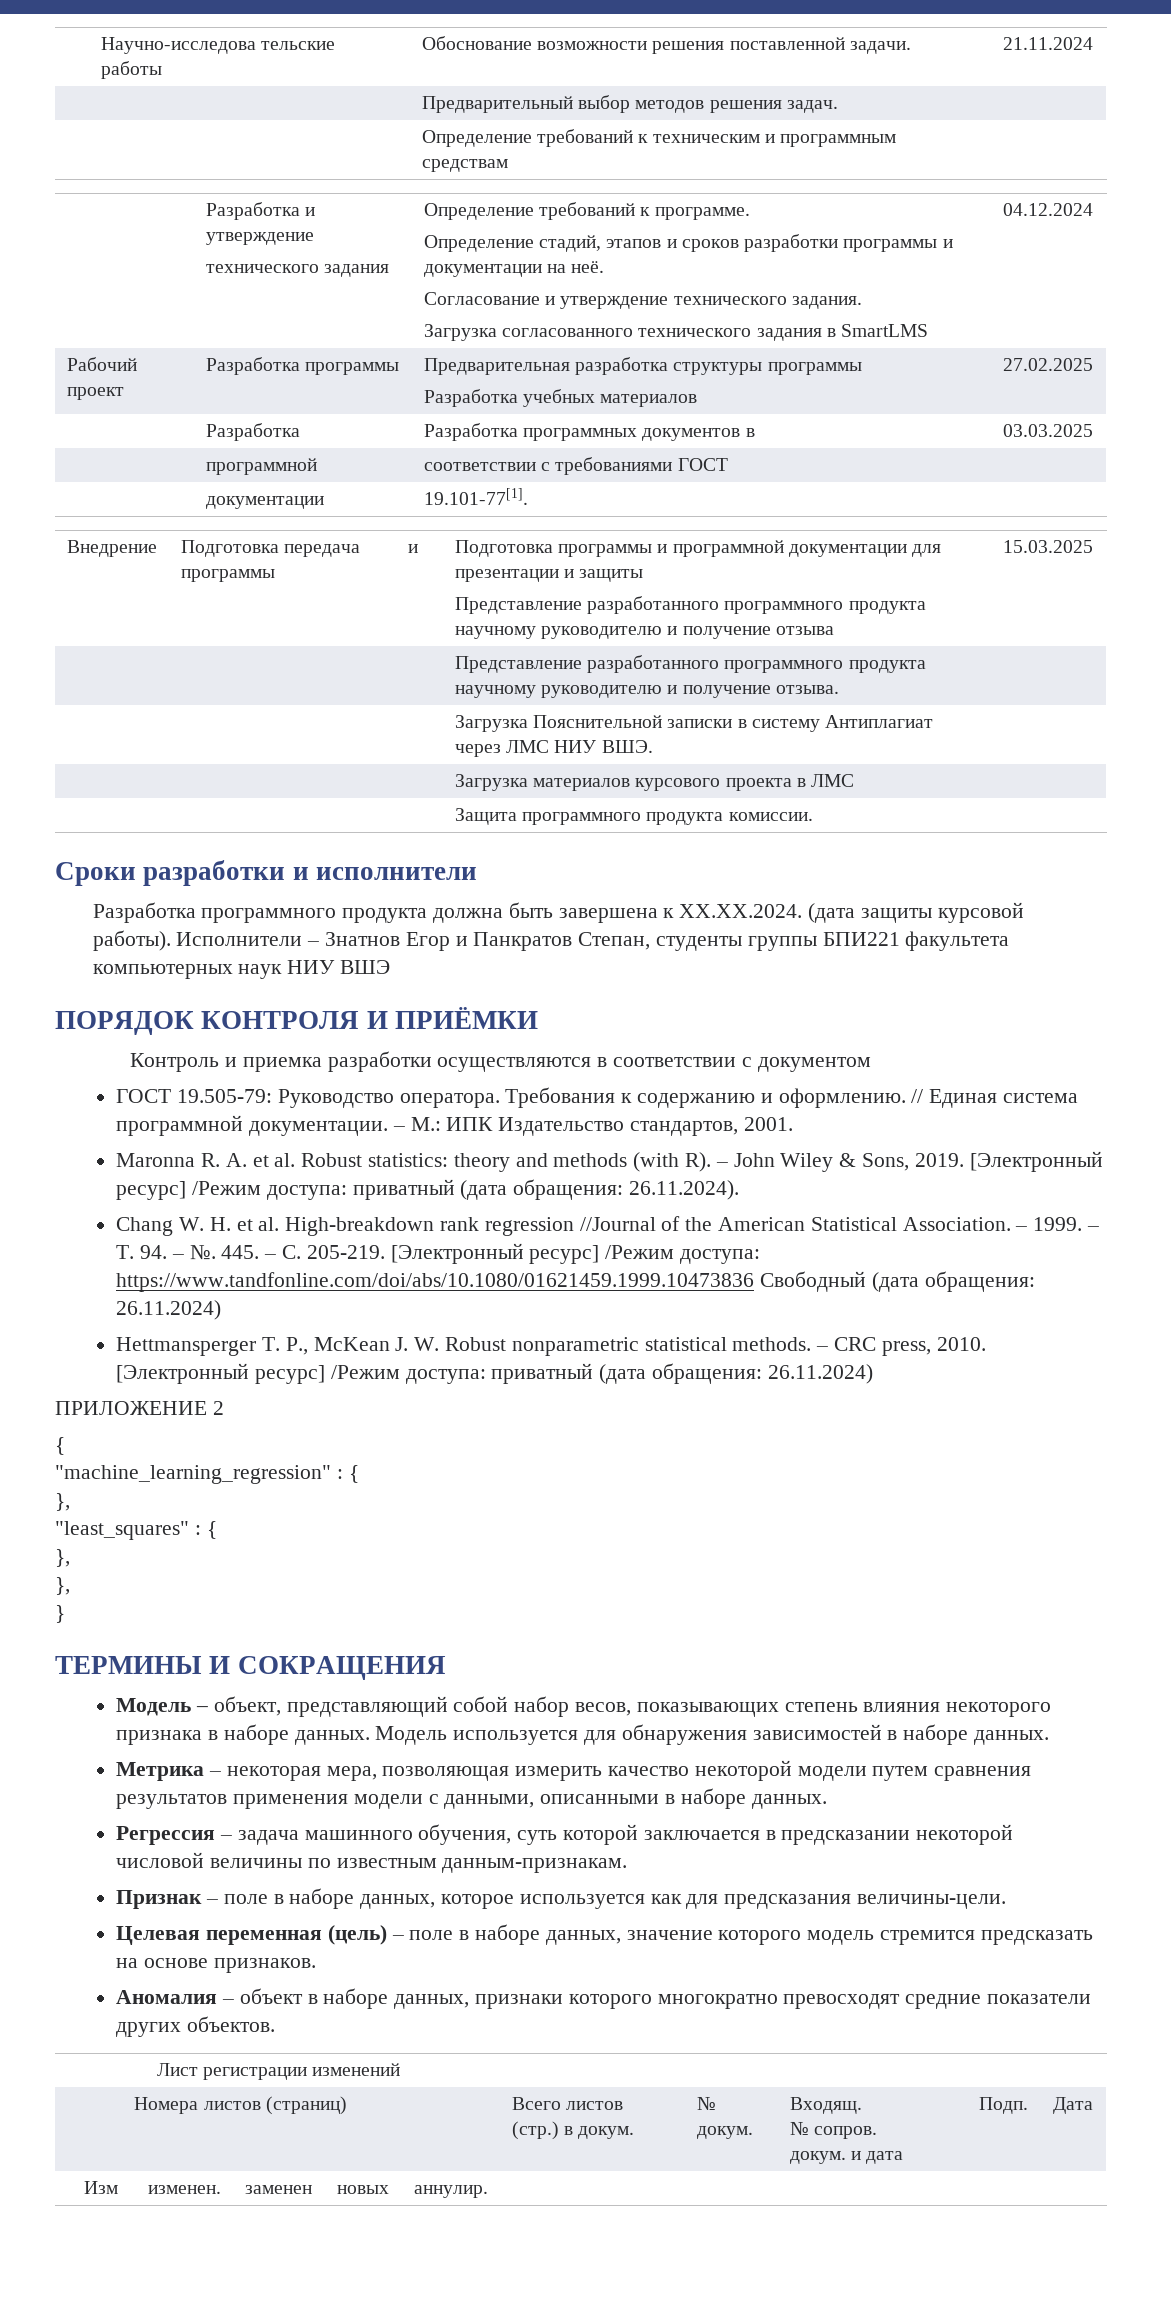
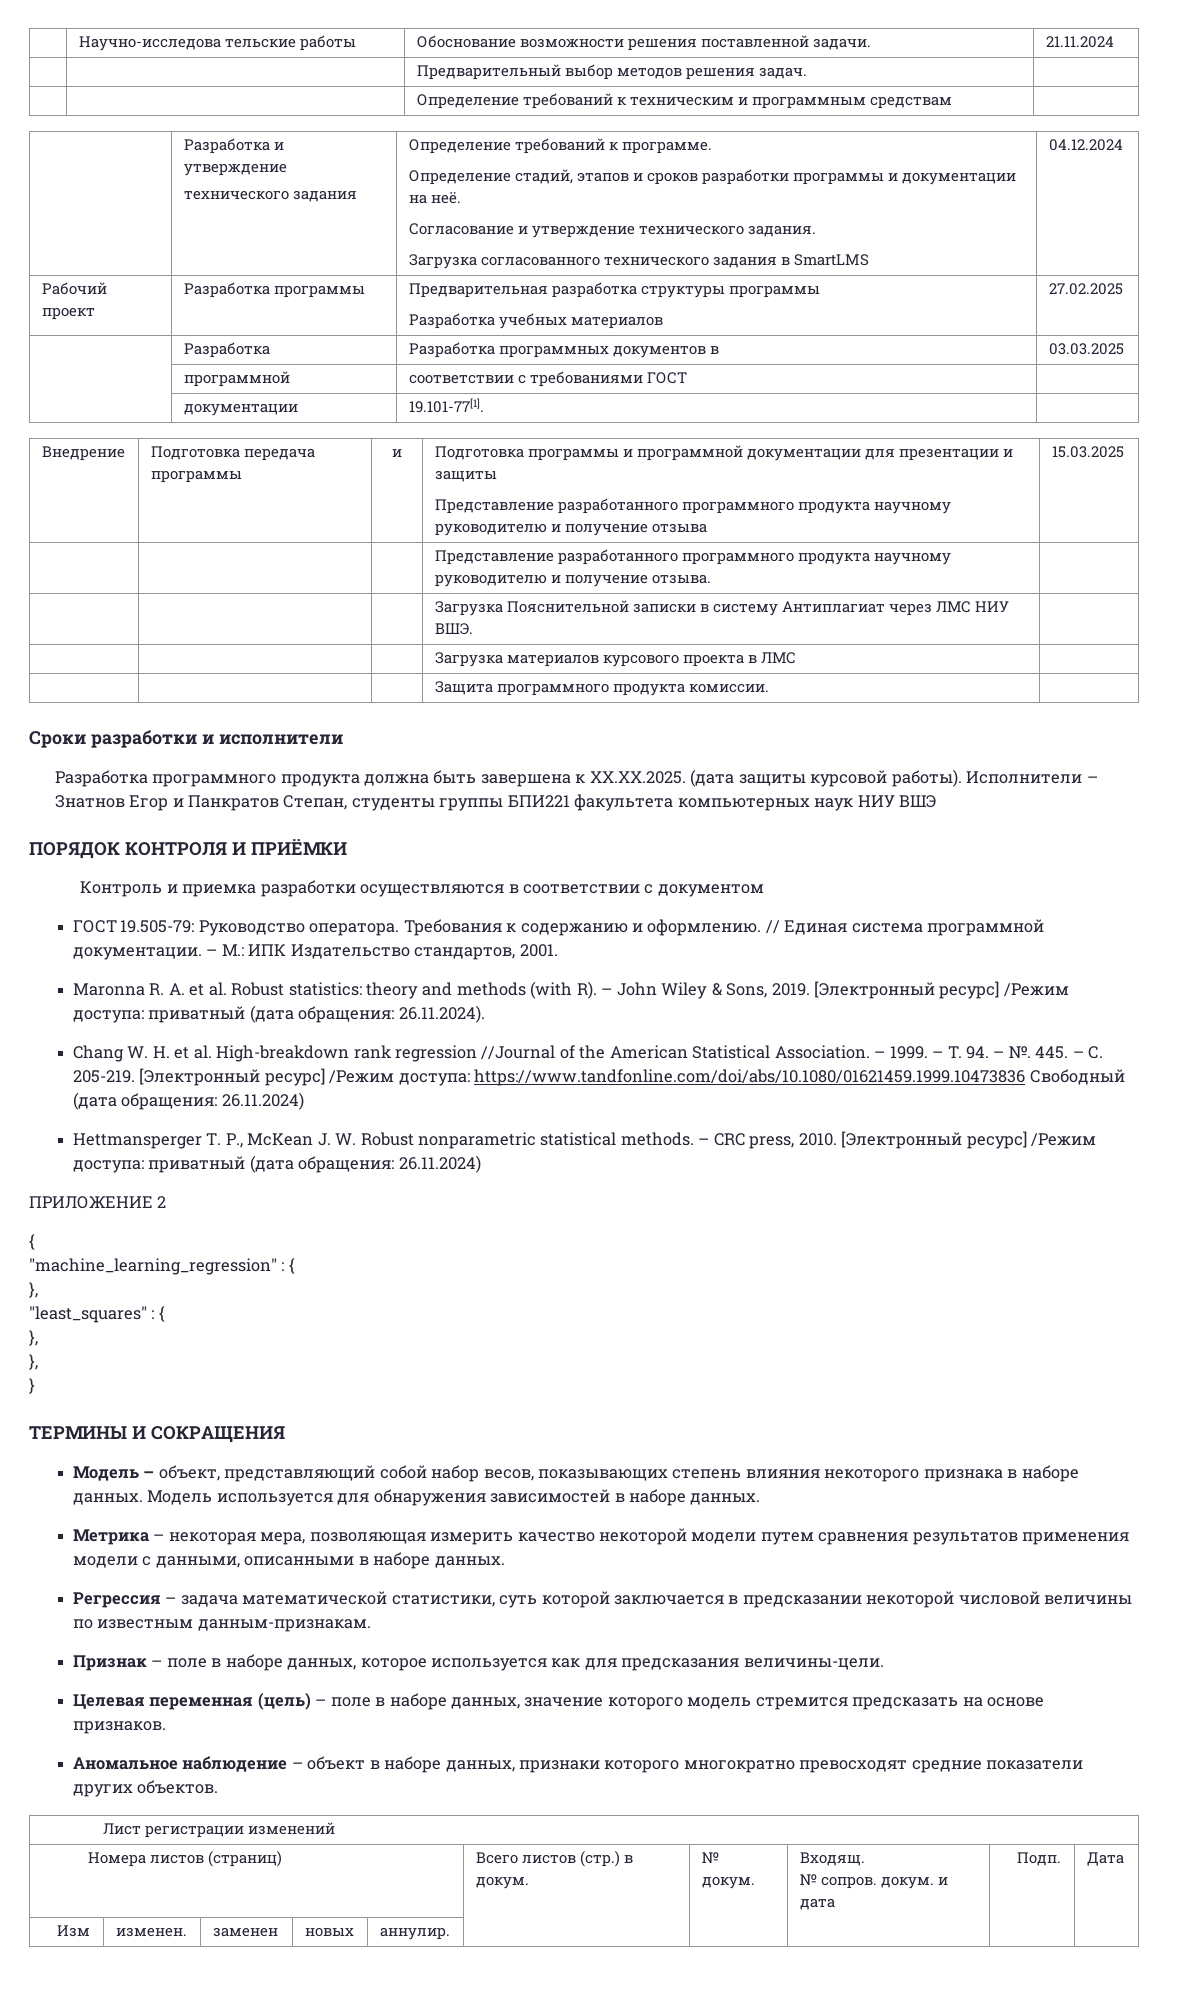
- Разработка программного продукта должна быть завершена к XX.XX.2024. (дата защиты курсовой работы).
+ Разработка программного продукта должна быть завершена к XX.XX.2025. (дата защиты курсовой работы).
- Регрессия – задача машинного обучения, суть которой заключается в предсказании некоторой числовой величины по известным данным-признакам.
+ Регрессия – задача математической статистики, суть которой заключается в предсказании некоторой числовой величины по известным данным-признакам.
- Аномалия – объект в наборе данных, признаки которого многократно превосходят средние показатели других объектов.
+ Аномальное наблюдение – объект в наборе данных, признаки которого многократно превосходят средние показатели других объектов.

